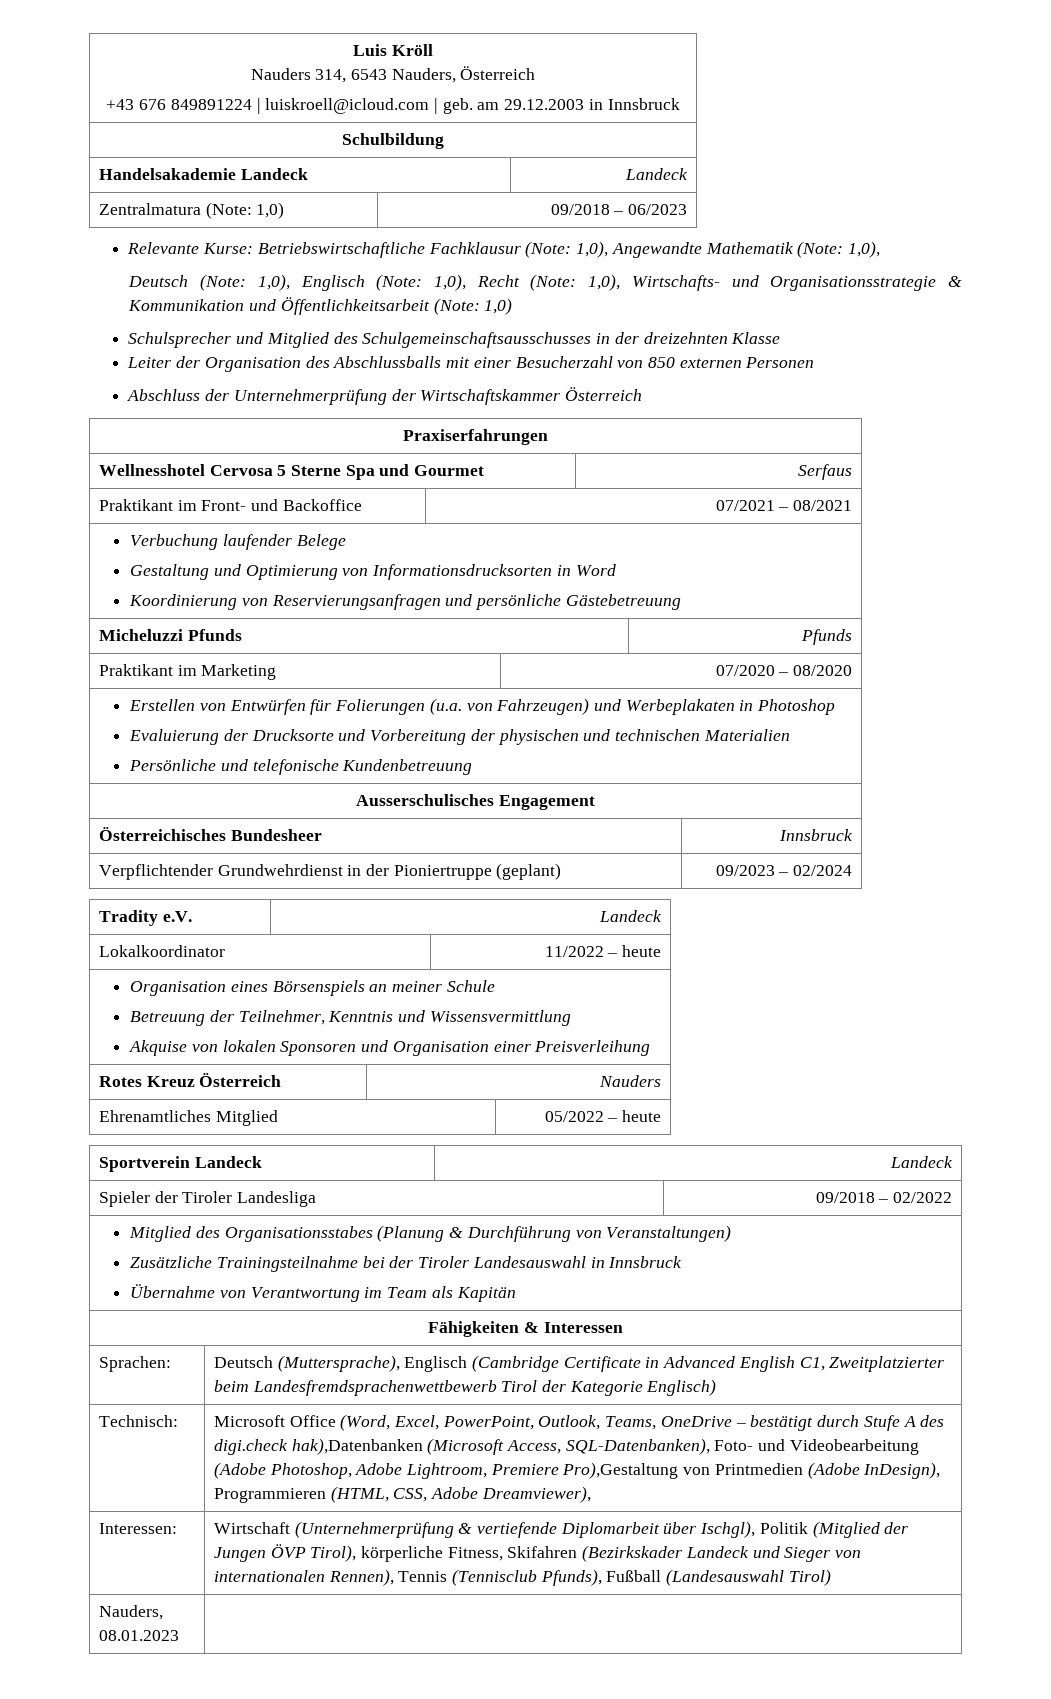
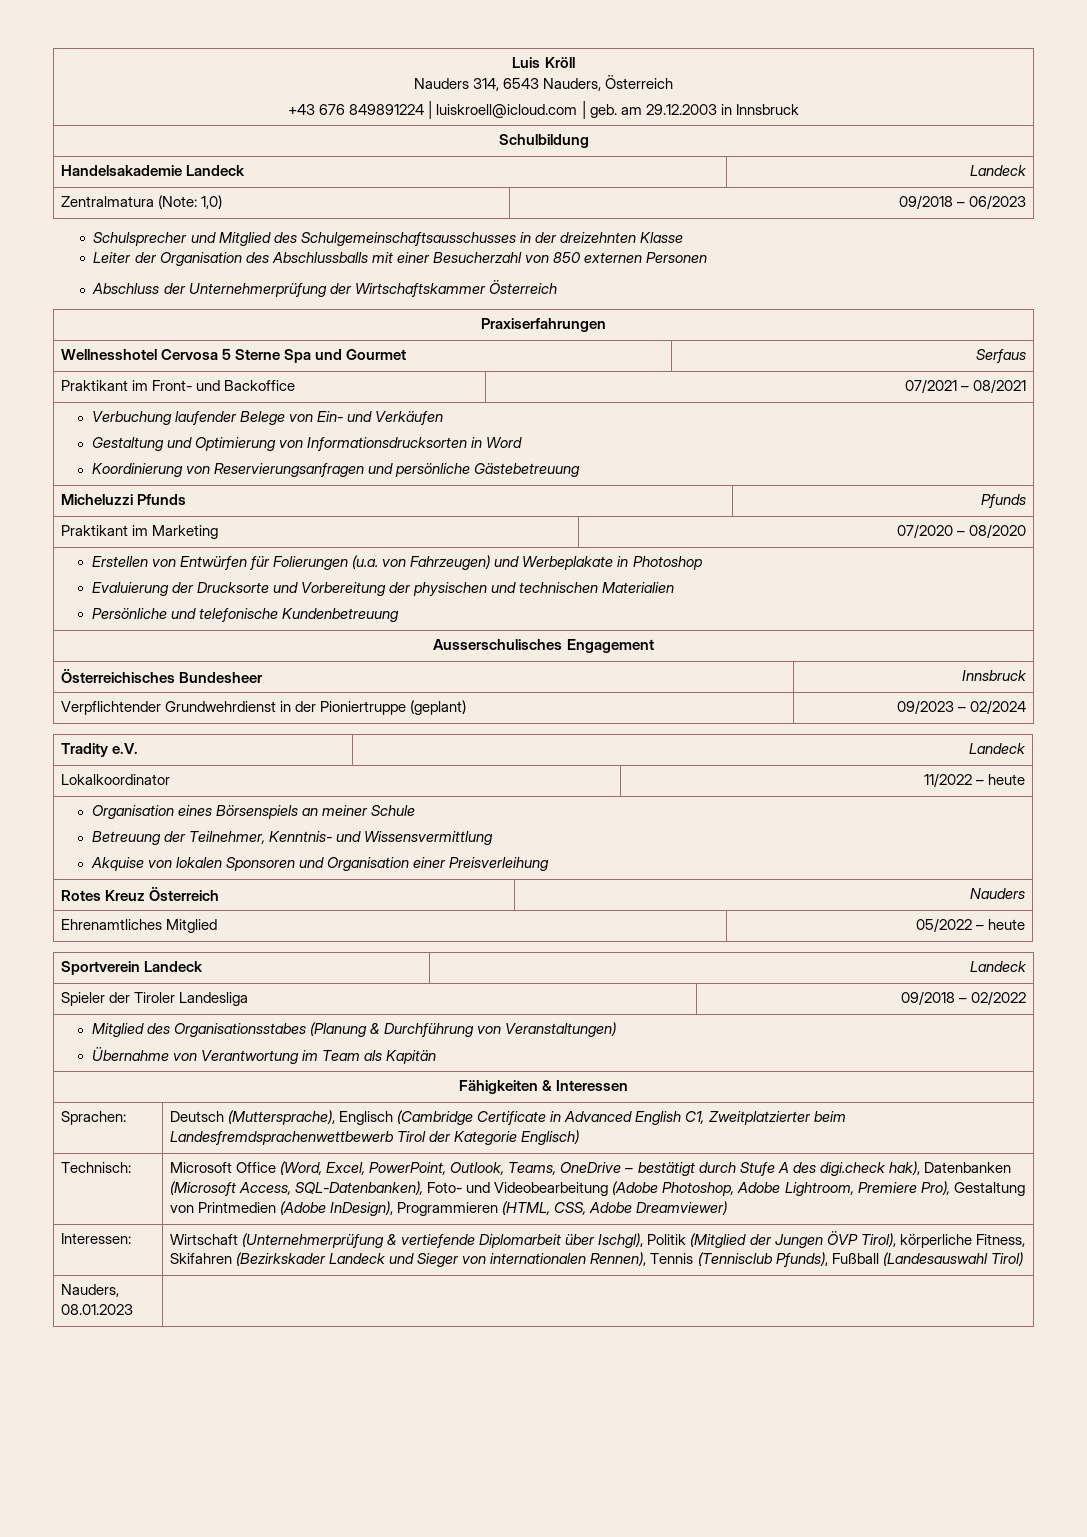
- Relevante Kurse: Betriebswirtschaftliche Fachklausur (Note: 1,0), Angewandte Mathematik (Note: 1,0),
- Deutsch (Note: 1,0), Englisch (Note: 1,0), Recht (Note: 1,0), Wirtschafts- und Organisationsstrategie & Kommunikation und Öffentlichkeitsarbeit (Note: 1,0)
- Verbuchung laufender Belege
+ Verbuchung laufender Belege von Ein- und Verkäufen
- Erstellen von Entwürfen für Folierungen (u.a. von Fahrzeugen) und Werbeplakaten in Photoshop
+ Erstellen von Entwürfen für Folierungen (u.a. von Fahrzeugen) und Werbeplakate in Photoshop
  Organisation eines Börsenspiels an meiner Schule
- Betreuung der Teilnehmer, Kenntnis und Wissensvermittlung
+ Betreuung der Teilnehmer, Kenntnis- und Wissensvermittlung
  Mitglied des Organisationsstabes (Planung & Durchführung von Veranstaltungen)
- Zusätzliche Trainingsteilnahme bei der Tiroler Landesauswahl in Innsbruck
- Technisch: | Microsoft Office (Word, Excel, PowerPoint, Outlook, Teams, OneDrive – bestätigt durch Stufe A des digi.check hak),Datenbanken (Microsoft Access, SQL-Datenbanken), Foto- und Videobearbeitung (Adobe Photoshop, Adobe Lightroom, Premiere Pro),Gestaltung von Printmedien (Adobe InDesign), Programmieren (HTML, CSS, Adobe Dreamviewer),
+ Technisch: | Microsoft Office (Word, Excel, PowerPoint, Outlook, Teams, OneDrive – bestätigt durch Stufe A des digi.check hak), Datenbanken (Microsoft Access, SQL-Datenbanken), Foto- und Videobearbeitung (Adobe Photoshop, Adobe Lightroom, Premiere Pro), Gestaltung von Printmedien (Adobe InDesign), Programmieren (HTML, CSS, Adobe Dreamviewer)

